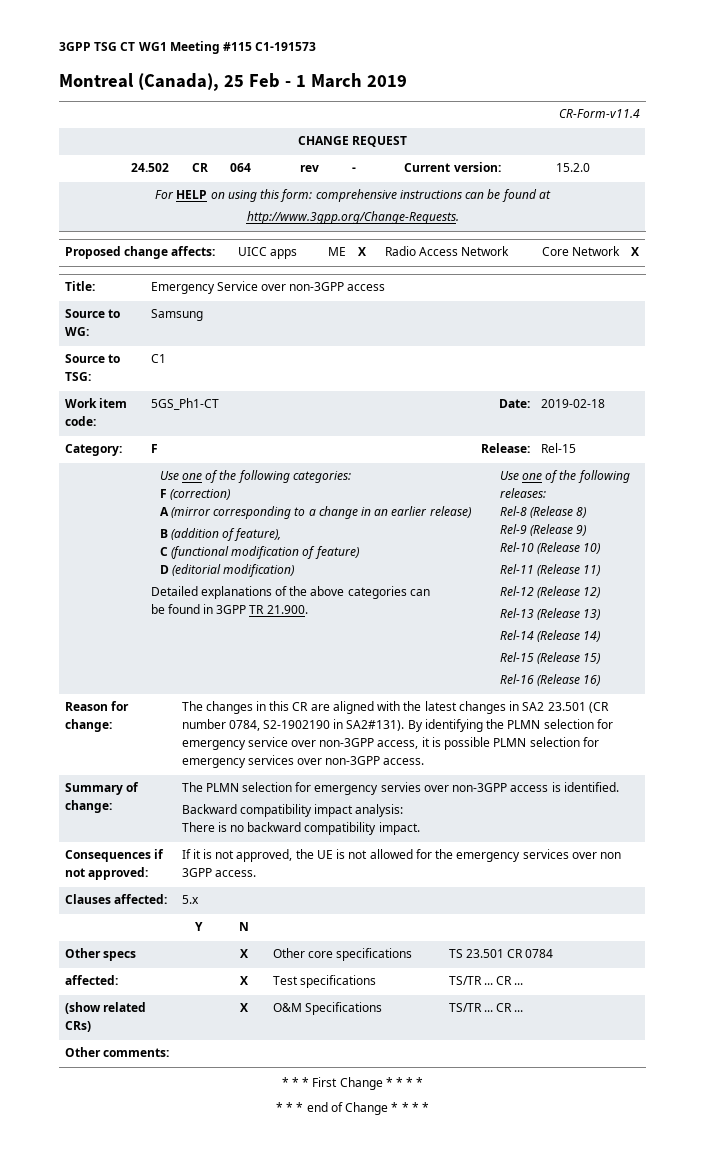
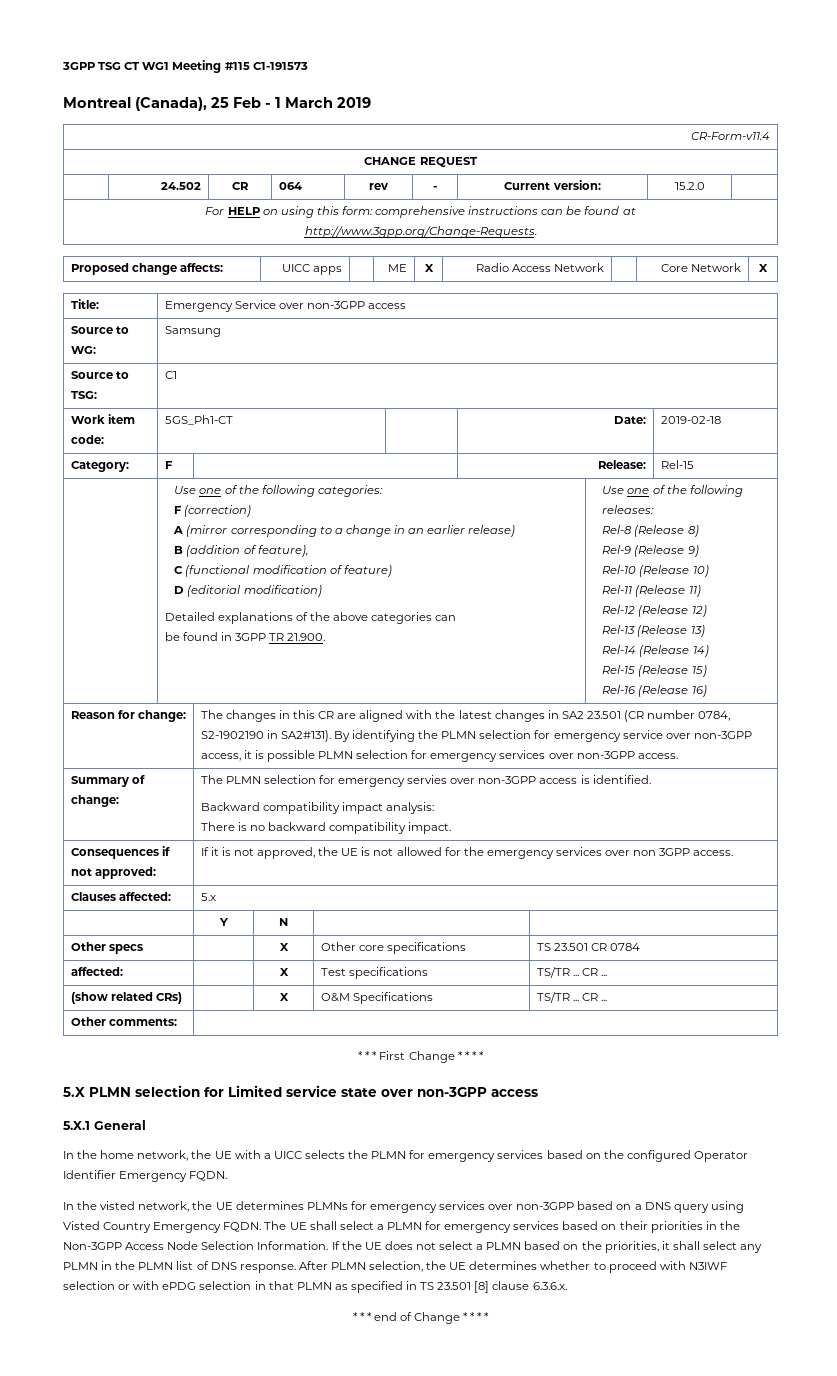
+ 5.X PLMN selection for Limited service state over non-3GPP access
+ 5.X.1 General
+ In the home network, the UE with a UICC selects the PLMN for emergency services based on the configured Operator Identifier Emergency FQDN.
+ In the visted network, the UE determines PLMNs for emergency services over non-3GPP based on a DNS query using Visted Country Emergency FQDN. The UE shall select a PLMN for emergency services based on their priorities in the Non-3GPP Access Node Selection Information. If the UE does not select a PLMN based on the priorities, it shall select any PLMN in the PLMN list of DNS response. After PLMN selection, the UE determines whether to proceed with N3IWF selection or with ePDG selection in that PLMN as specified in TS 23.501 [8] clause 6.3.6.x.

